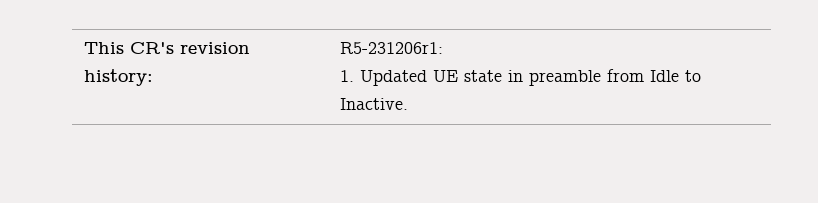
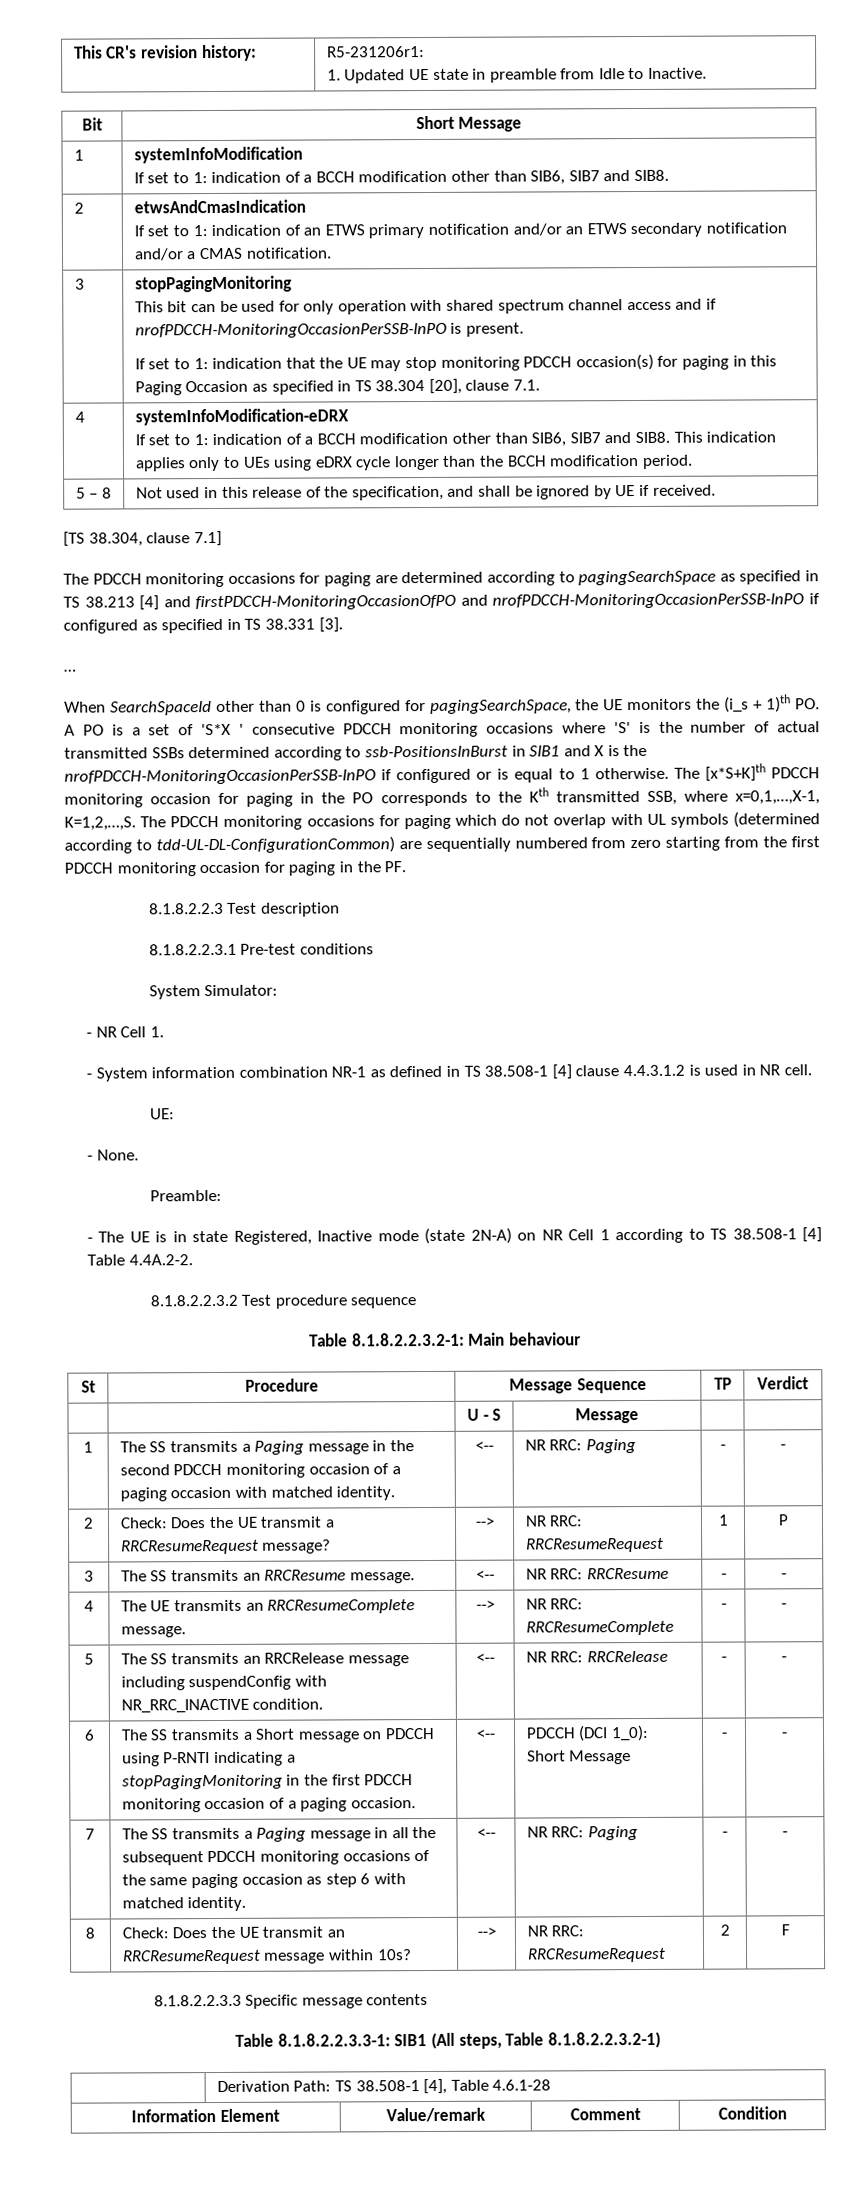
+ Bit | Short Message
+ 1 | systemInfoModification
+ If set to 1: indication of a BCCH modification other than SIB6, SIB7 and SIB8.
+ 2 | etwsAndCmasIndication
+ If set to 1: indication of an ETWS primary notification and/or an ETWS secondary notification and/or a CMAS notification.
+ 3 | stopPagingMonitoring
+ This bit can be used for only operation with shared spectrum channel access and if nrofPDCCH-MonitoringOccasionPerSSB-InPO is present.
+ If set to 1: indication that the UE may stop monitoring PDCCH occasion(s) for paging in this Paging Occasion as specified in TS 38.304 [20], clause 7.1.
+ 4 | systemInfoModification-eDRX
+ If set to 1: indication of a BCCH modification other than SIB6, SIB7 and SIB8. This indication applies only to UEs using eDRX cycle longer than the BCCH modification period.
+ 5 – 8 | Not used in this release of the specification, and shall be ignored by UE if received.
+ [TS 38.304, clause 7.1]
+ The PDCCH monitoring occasions for paging are determined according to pagingSearchSpace as specified in TS 38.213 [4] and firstPDCCH-MonitoringOccasionOfPO and nrofPDCCH-MonitoringOccasionPerSSB-InPO if configured as specified in TS 38.331 [3].
+ …
+ When SearchSpaceId other than 0 is configured for pagingSearchSpace, the UE monitors the (i_s + 1)th PO. A PO is a set of 'S*X ' consecutive PDCCH monitoring occasions where 'S' is the number of actual transmitted SSBs determined according to ssb-PositionsInBurst in SIB1 and X is the nrofPDCCH-MonitoringOccasionPerSSB-InPO if configured or is equal to 1 otherwise. The [x*S+K]th PDCCH monitoring occasion for paging in the PO corresponds to the Kth transmitted SSB, where x=0,1,…,X-1, K=1,2,…,S. The PDCCH monitoring occasions for paging which do not overlap with UL symbols (determined according to tdd-UL-DL-ConfigurationCommon) are sequentially numbered from zero starting from the first PDCCH monitoring occasion for paging in the PF.
+ 8.1.8.2.2.3 Test description
+ 8.1.8.2.2.3.1 Pre-test conditions
+ System Simulator:
+ - NR Cell 1.
+ - System information combination NR-1 as defined in TS 38.508-1 [4] clause 4.4.3.1.2 is used in NR cell.
+ UE:
+ - None.
+ Preamble:
+ - The UE is in state Registered, Inactive mode (state 2N-A) on NR Cell 1 according to TS 38.508-1 [4] Table 4.4A.2-2.
+ 8.1.8.2.2.3.2 Test procedure sequence
+ Table 8.1.8.2.2.3.2-1: Main behaviour
+ St | Procedure | Message Sequence | TP | Verdict
+ | | U - S | Message | |
+ 1 | The SS transmits a Paging message in the second PDCCH monitoring occasion of a paging occasion with matched identity. | <-- | NR RRC: Paging | - | -
+ 2 | Check: Does the UE transmit a RRCResumeRequest message? | --> | NR RRC: RRCResumeRequest | 1 | P
+ 3 | The SS transmits an RRCResume message. | <-- | NR RRC: RRCResume | - | -
+ 4 | The UE transmits an RRCResumeComplete message. | --> | NR RRC: RRCResumeComplete | - | -
+ 5 | The SS transmits an RRCRelease message including suspendConfig with NR_RRC_INACTIVE condition. | <-- | NR RRC: RRCRelease | - | -
+ 6 | The SS transmits a Short message on PDCCH using P-RNTI indicating a stopPagingMonitoring in the first PDCCH monitoring occasion of a paging occasion. | <-- | PDCCH (DCI 1_0): Short Message | - | -
+ 7 | The SS transmits a Paging message in all the subsequent PDCCH monitoring occasions of the same paging occasion as step 6 with matched identity. | <-- | NR RRC: Paging | - | -
+ 8 | Check: Does the UE transmit an RRCResumeRequest message within 10s? | --> | NR RRC: RRCResumeRequest | 2 | F
+ 8.1.8.2.2.3.3 Specific message contents
+ Table 8.1.8.2.2.3.3-1: SIB1 (All steps, Table 8.1.8.2.2.3.2-1)
+ | Derivation Path: TS 38.508-1 [4], Table 4.6.1-28
+ Information Element | Value/remark | Comment | Condition

